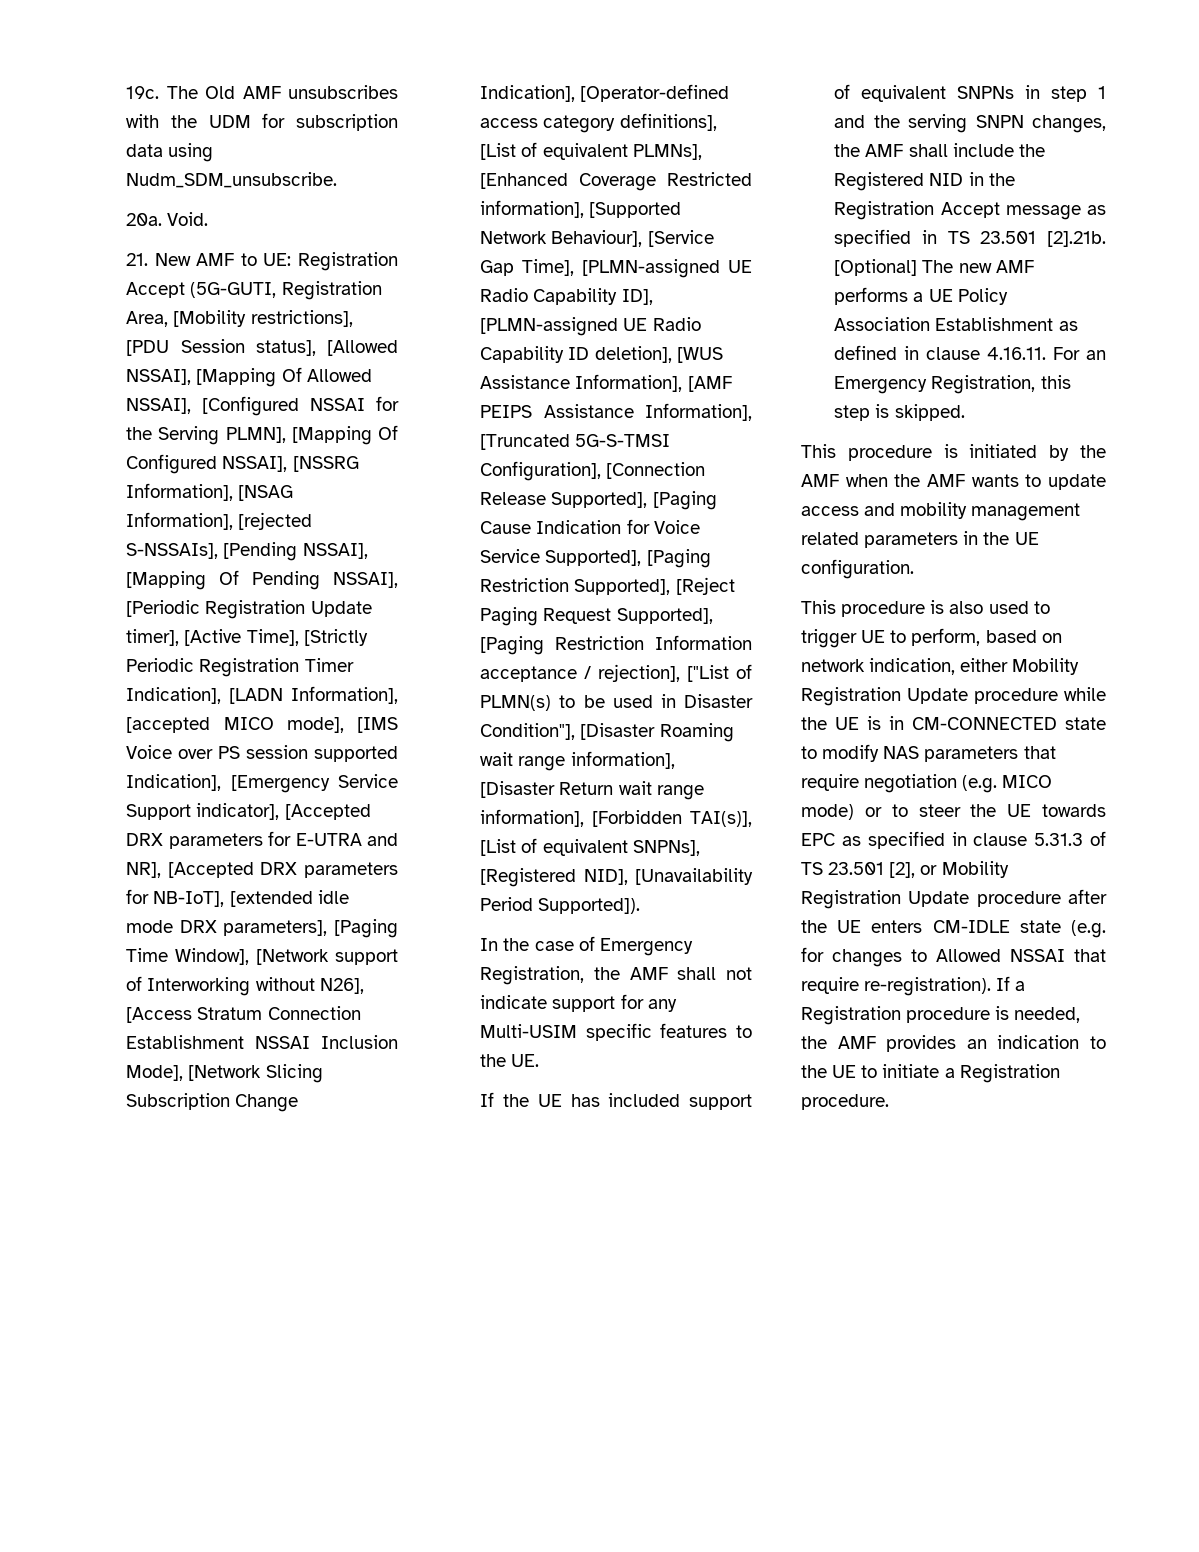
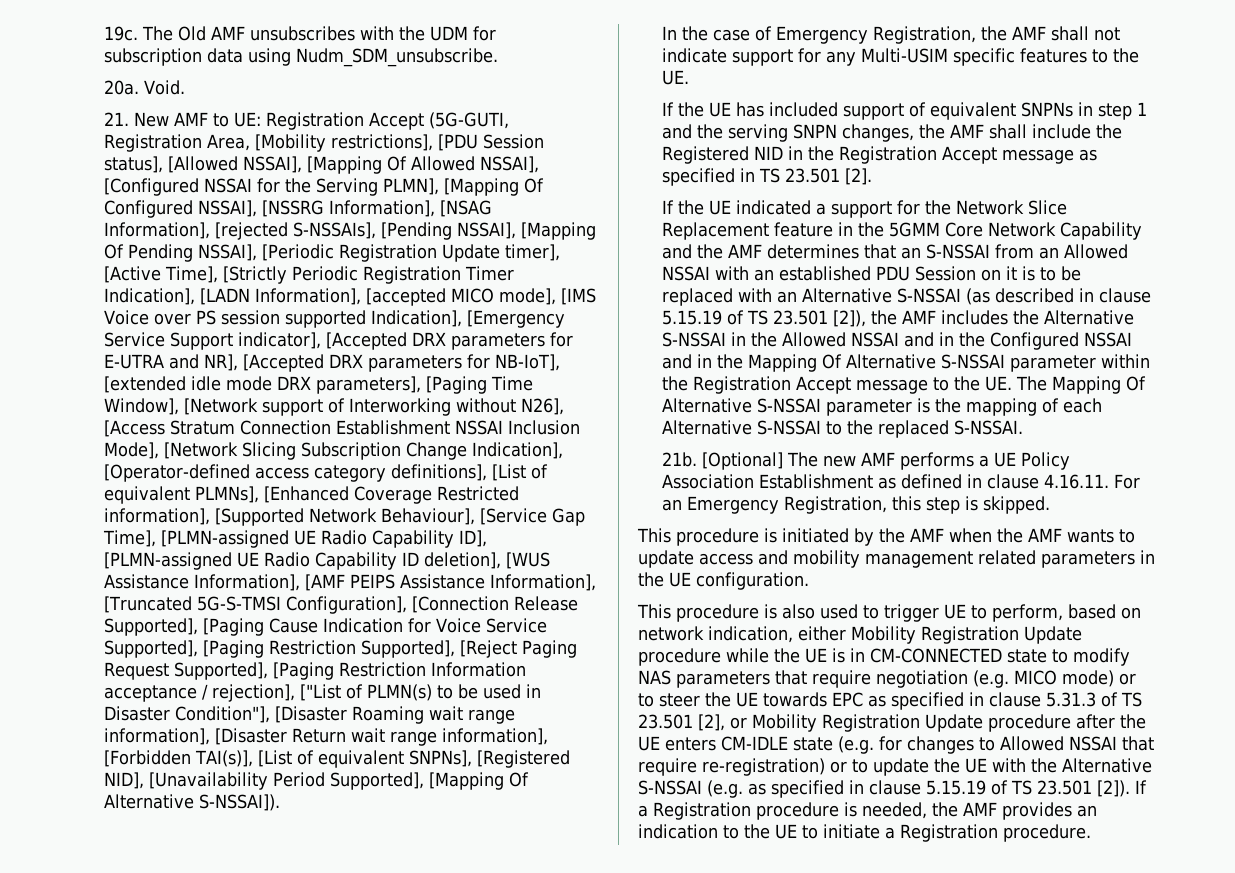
- Registration Accept (5G-GUTI, Registration Area, [Mobility restrictions], [PDU Session status], [Allowed NSSAI], [Mapping Of Allowed NSSAI], [Configured NSSAI for the Serving PLMN], [Mapping Of Configured NSSAI], [NSSRG Information], [NSAG Information], [rejected S-NSSAIs], [Pending NSSAI], [Mapping Of Pending NSSAI], [Periodic Registration Update timer], [Active Time], [Strictly Periodic Registration Timer Indication], [LADN Information], [accepted MICO mode], [IMS Voice over PS session supported Indication], [Emergency Service Support indicator], [Accepted DRX parameters for E-UTRA and NR], [Accepted DRX parameters for NB-IoT], [extended idle mode DRX parameters], [Paging Time Window], [Network support of Interworking without N26], [Access Stratum Connection Establishment NSSAI Inclusion Mode], [Network Slicing Subscription Change Indication], [Operator-defined access category definitions], [List of equivalent PLMNs], [Enhanced Coverage Restricted information], [Supported Network Behaviour], [Service Gap Time], [PLMN-assigned UE Radio Capability ID], [PLMN-assigned UE Radio Capability ID deletion], [WUS Assistance Information], [AMF PEIPS Assistance Information], [Truncated 5G-S-TMSI Configuration], [Connection Release Supported], [Paging Cause Indication for Voice Service Supported], [Paging Restriction Supported], [Reject Paging Request Supported], [Paging Restriction Information acceptance / rejection], ["List of PLMN(s) to be used in Disaster Condition"], [Disaster Roaming wait range information], [Disaster Return wait range information], [Forbidden TAI(s)], [List of equivalent SNPNs], [Registered NID], [Unavailability Period Supported]).
+ Registration Accept (5G-GUTI, Registration Area, [Mobility restrictions], [PDU Session status], [Allowed NSSAI], [Mapping Of Allowed NSSAI], [Configured NSSAI for the Serving PLMN], [Mapping Of Configured NSSAI], [NSSRG Information], [NSAG Information], [rejected S-NSSAIs], [Pending NSSAI], [Mapping Of Pending NSSAI], [Periodic Registration Update timer], [Active Time], [Strictly Periodic Registration Timer Indication], [LADN Information], [accepted MICO mode], [IMS Voice over PS session supported Indication], [Emergency Service Support indicator], [Accepted DRX parameters for E-UTRA and NR], [Accepted DRX parameters for NB-IoT], [extended idle mode DRX parameters], [Paging Time Window], [Network support of Interworking without N26], [Access Stratum Connection Establishment NSSAI Inclusion Mode], [Network Slicing Subscription Change Indication], [Operator-defined access category definitions], [List of equivalent PLMNs], [Enhanced Coverage Restricted information], [Supported Network Behaviour], [Service Gap Time], [PLMN-assigned UE Radio Capability ID], [PLMN-assigned UE Radio Capability ID deletion], [WUS Assistance Information], [AMF PEIPS Assistance Information], [Truncated 5G-S-TMSI Configuration], [Connection Release Supported], [Paging Cause Indication for Voice Service Supported], [Paging Restriction Supported], [Reject Paging Request Supported], [Paging Restriction Information acceptance / rejection], ["List of PLMN(s) to be used in Disaster Condition"], [Disaster Roaming wait range information], [Disaster Return wait range information], [Forbidden TAI(s)], [List of equivalent SNPNs], [Registered NID], [Unavailability Period Supported], [Mapping Of Alternative S-NSSAI]).
- If the UE has included support of equivalent SNPNs in step 1 and the serving SNPN changes, the AMF shall include the Registered NID in the Registration Accept message as specified in TS 23.501 [2].21b. [Optional] The new AMF performs a UE Policy Association Establishment as defined in clause 4.16.11. For an Emergency Registration, this step is skipped.
+ If the UE has included support of equivalent SNPNs in step 1 and the serving SNPN changes, the AMF shall include the Registered NID in the Registration Accept message as specified in TS 23.501 [2].
+ If the UE indicated a support for the Network Slice Replacement feature in the 5GMM Core Network Capability and the AMF determines that an S-NSSAI from an Allowed NSSAI with an established PDU Session on it is to be replaced with an Alternative S-NSSAI (as described in clause 5.15.19 of TS 23.501 [2]), the AMF includes the Alternative S-NSSAI in the Allowed NSSAI and in the Configured NSSAI and in the Mapping Of Alternative S-NSSAI parameter within the Registration Accept message to the UE. The Mapping Of Alternative S-NSSAI parameter is the mapping of each Alternative S-NSSAI to the replaced S-NSSAI.
+ 21b. [Optional] The new AMF performs a UE Policy Association Establishment as defined in clause 4.16.11. For an Emergency Registration, this step is skipped.
- This procedure is also used to trigger UE to perform, based on network indication, either Mobility Registration Update procedure while the UE is in CM-CONNECTED state to modify NAS parameters that require negotiation (e.g. MICO mode) or to steer the UE towards EPC as specified in clause 5.31.3 of TS 23.501 [2], or Mobility Registration Update procedure after the UE enters CM-IDLE state (e.g. for changes to Allowed NSSAI that require re-registration).
+ This procedure is also used to trigger UE to perform, based on network indication, either Mobility Registration Update procedure while the UE is in CM-CONNECTED state to modify NAS parameters that require negotiation (e.g. MICO mode) or to steer the UE towards EPC as specified in clause 5.31.3 of TS 23.501 [2], or Mobility Registration Update procedure after the UE enters CM-IDLE state (e.g. for changes to Allowed NSSAI that require re-registration) or to update the UE with the Alternative S-NSSAI (e.g. as specified in clause 5.15.19 of TS 23.501 [2]).

